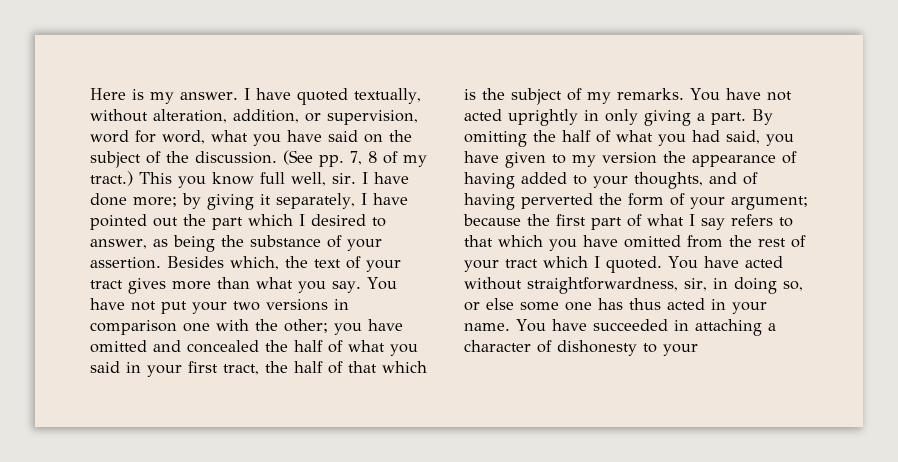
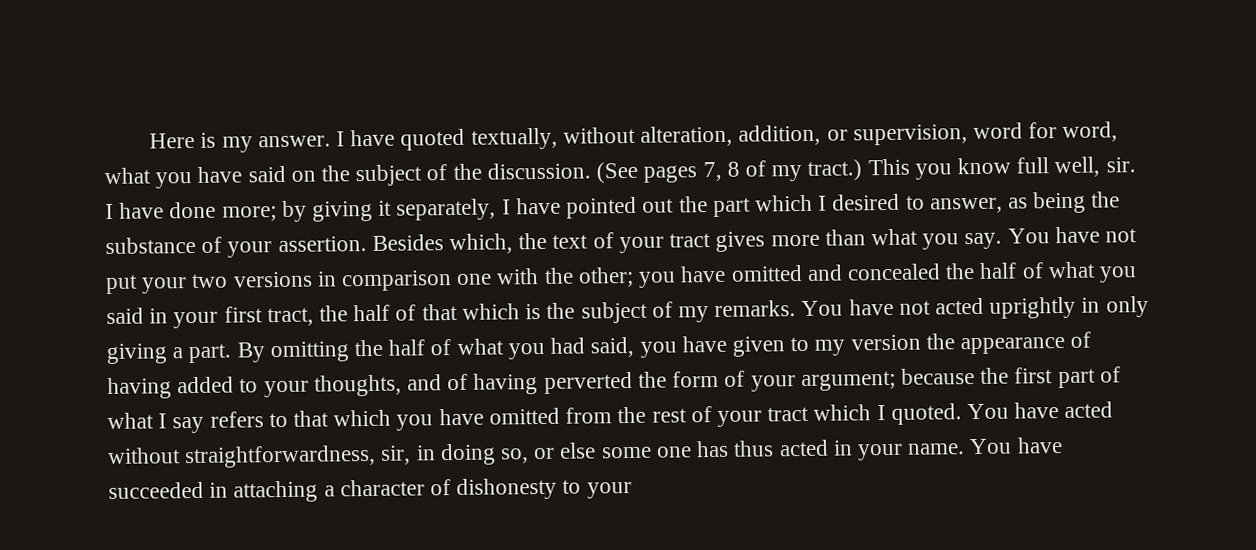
- (See pp. 7, 8 of my tract.)
+ (See pages 7, 8 of my tract.)

